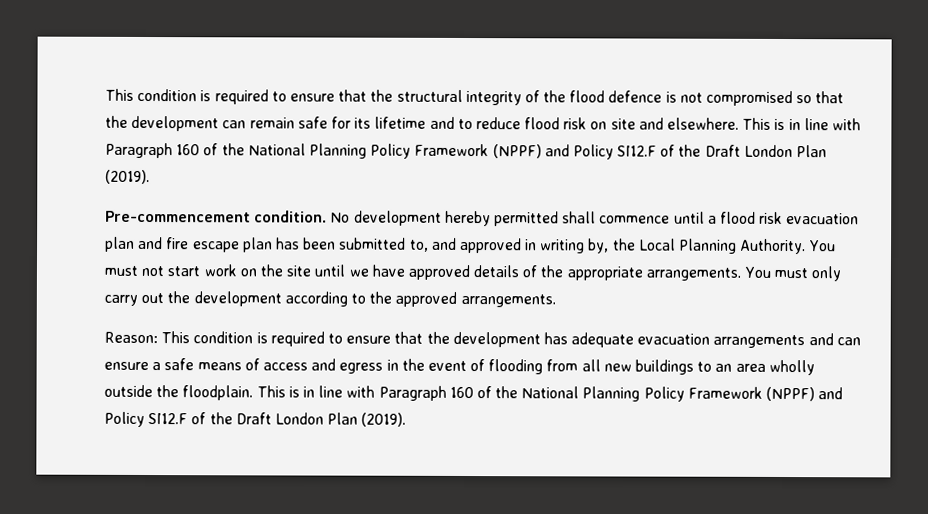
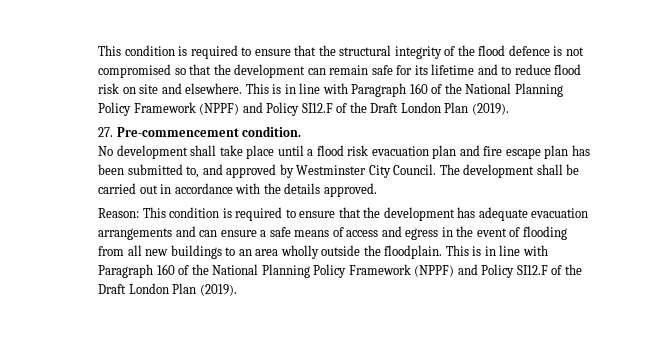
- Pre-commencement condition. No development hereby permitted shall commence until a flood risk evacuation plan and fire escape plan has been submitted to, and approved in writing by, the Local Planning Authority. You must not start work on the site until we have approved details of the appropriate arrangements. You must only carry out the development according to the approved arrangements.
+ 27. Pre-commencement condition.
+ No development shall take place until a flood risk evacuation plan and fire escape plan has been submitted to, and approved by Westminster City Council. The development shall be carried out in accordance with the details approved.

